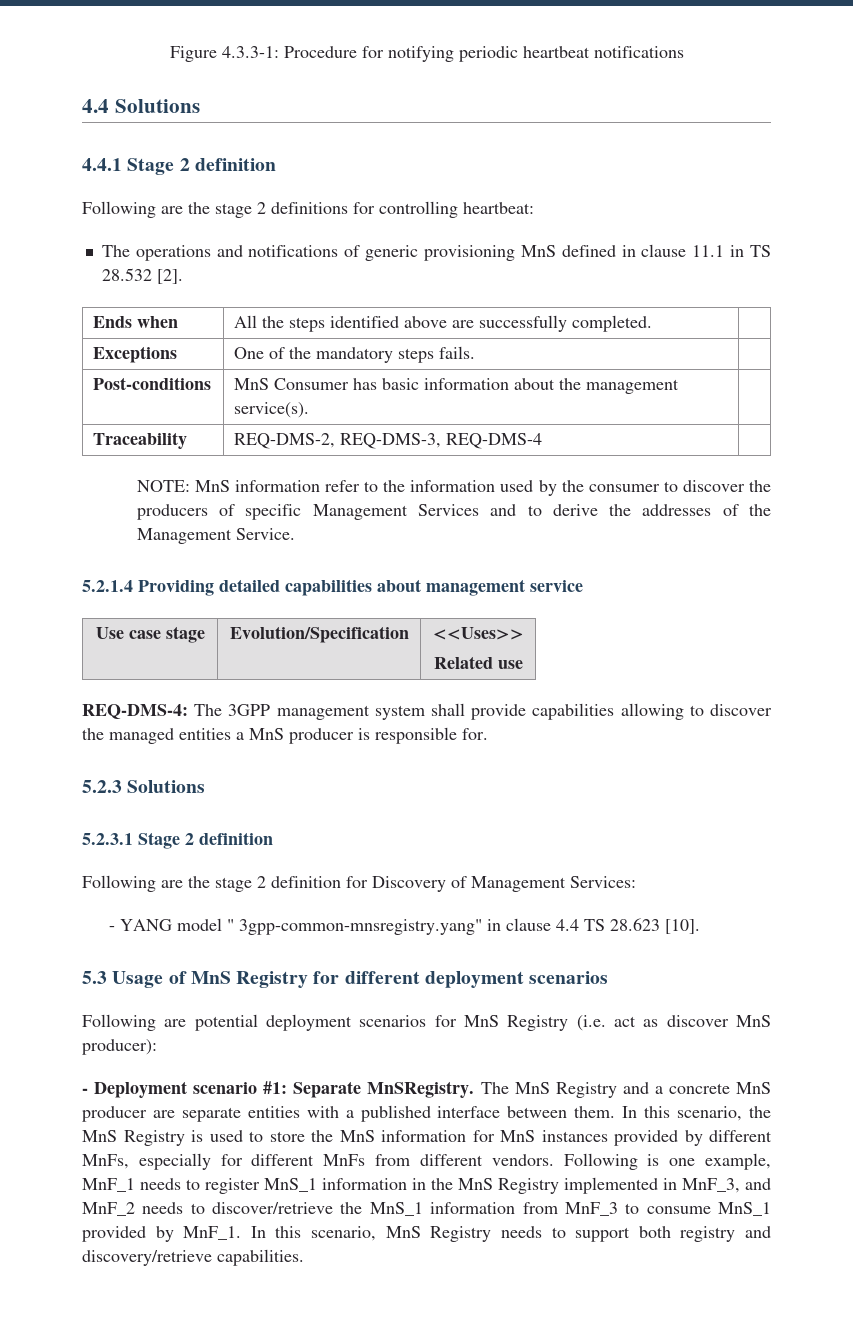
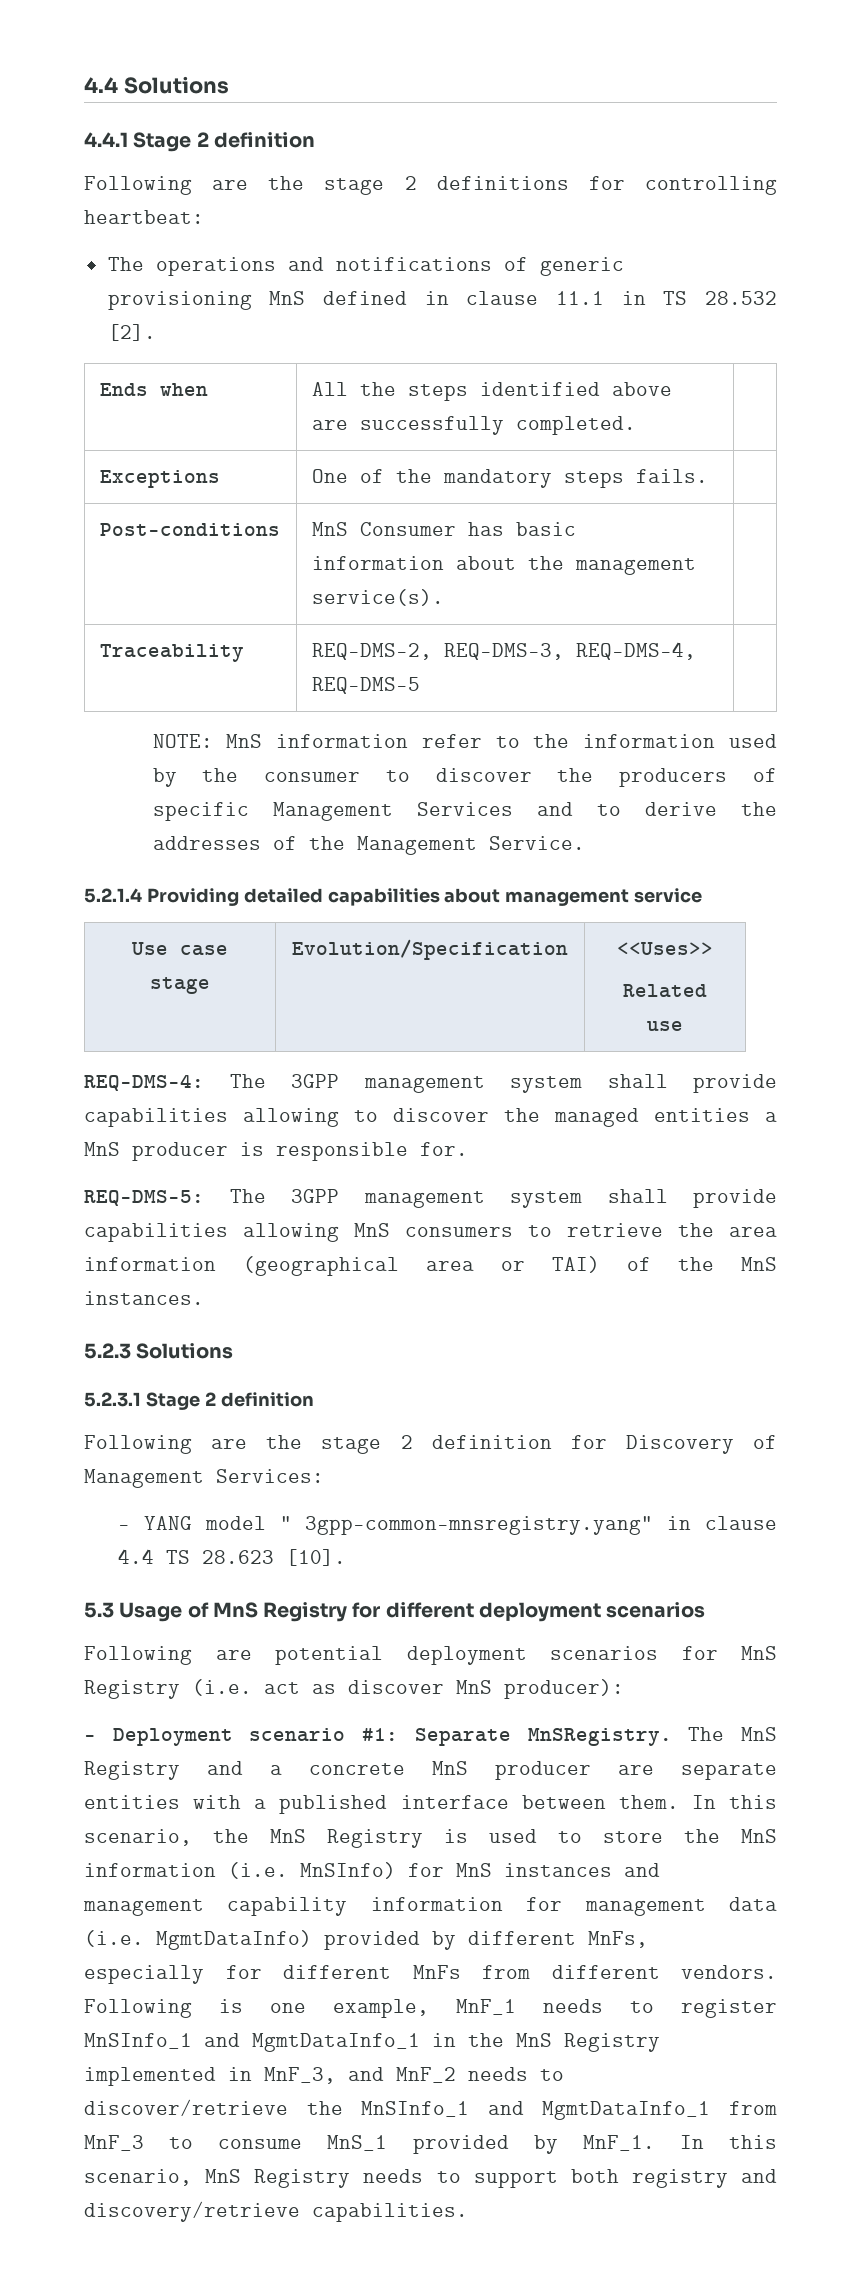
- Figure 4.3.3-1: Procedure for notifying periodic heartbeat notifications
- Traceability | REQ-DMS-2, REQ-DMS-3, REQ-DMS-4 |
+ Traceability | REQ-DMS-2, REQ-DMS-3, REQ-DMS-4, REQ-DMS-5 |
+ REQ-DMS-5: The 3GPP management system shall provide capabilities allowing MnS consumers to retrieve the area information (geographical area or TAI) of the MnS instances.
- In this scenario, the MnS Registry is used to store the MnS information for MnS instances provided by different MnFs, especially for different MnFs from different vendors.
+ In this scenario, the MnS Registry is used to store the MnS information (i.e. MnSInfo) for MnS instances and management capability information for management data (i.e. MgmtDataInfo) provided by different MnFs, especially for different MnFs from different vendors.
- Following is one example, MnF_1 needs to register MnS_1 information in the MnS Registry implemented in MnF_3, and MnF_2 needs to discover/retrieve the MnS_1 information from MnF_3 to consume MnS_1 provided by MnF_1.
+ Following is one example, MnF_1 needs to register MnSInfo_1 and MgmtDataInfo_1 in the MnS Registry implemented in MnF_3, and MnF_2 needs to discover/retrieve the MnSInfo_1 and MgmtDataInfo_1 from MnF_3 to consume MnS_1 provided by MnF_1.

